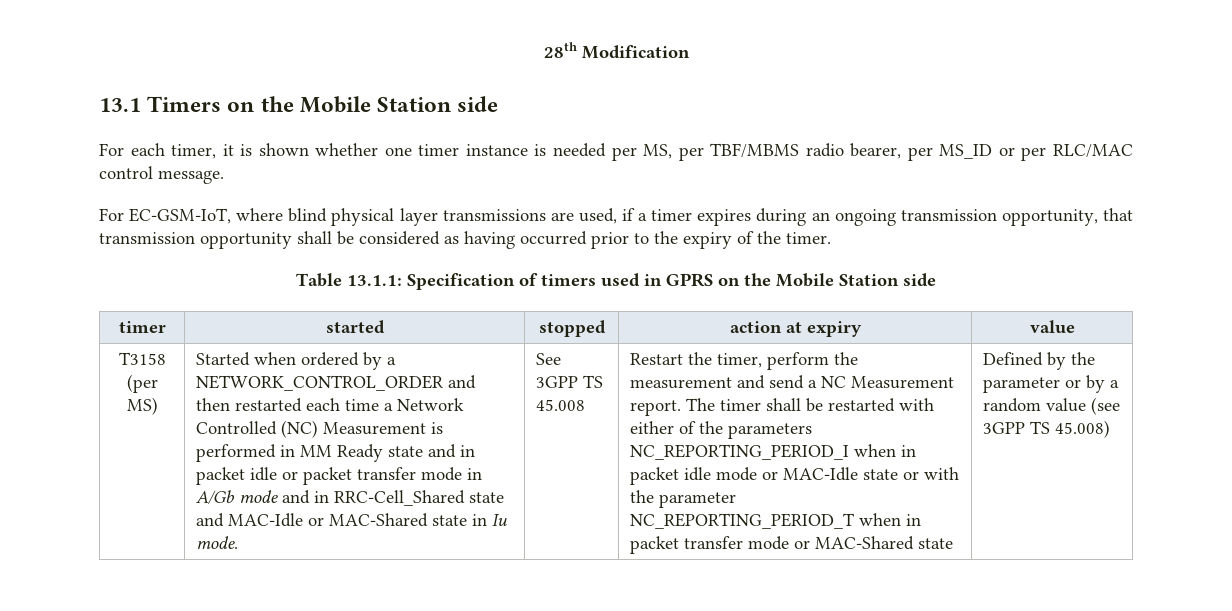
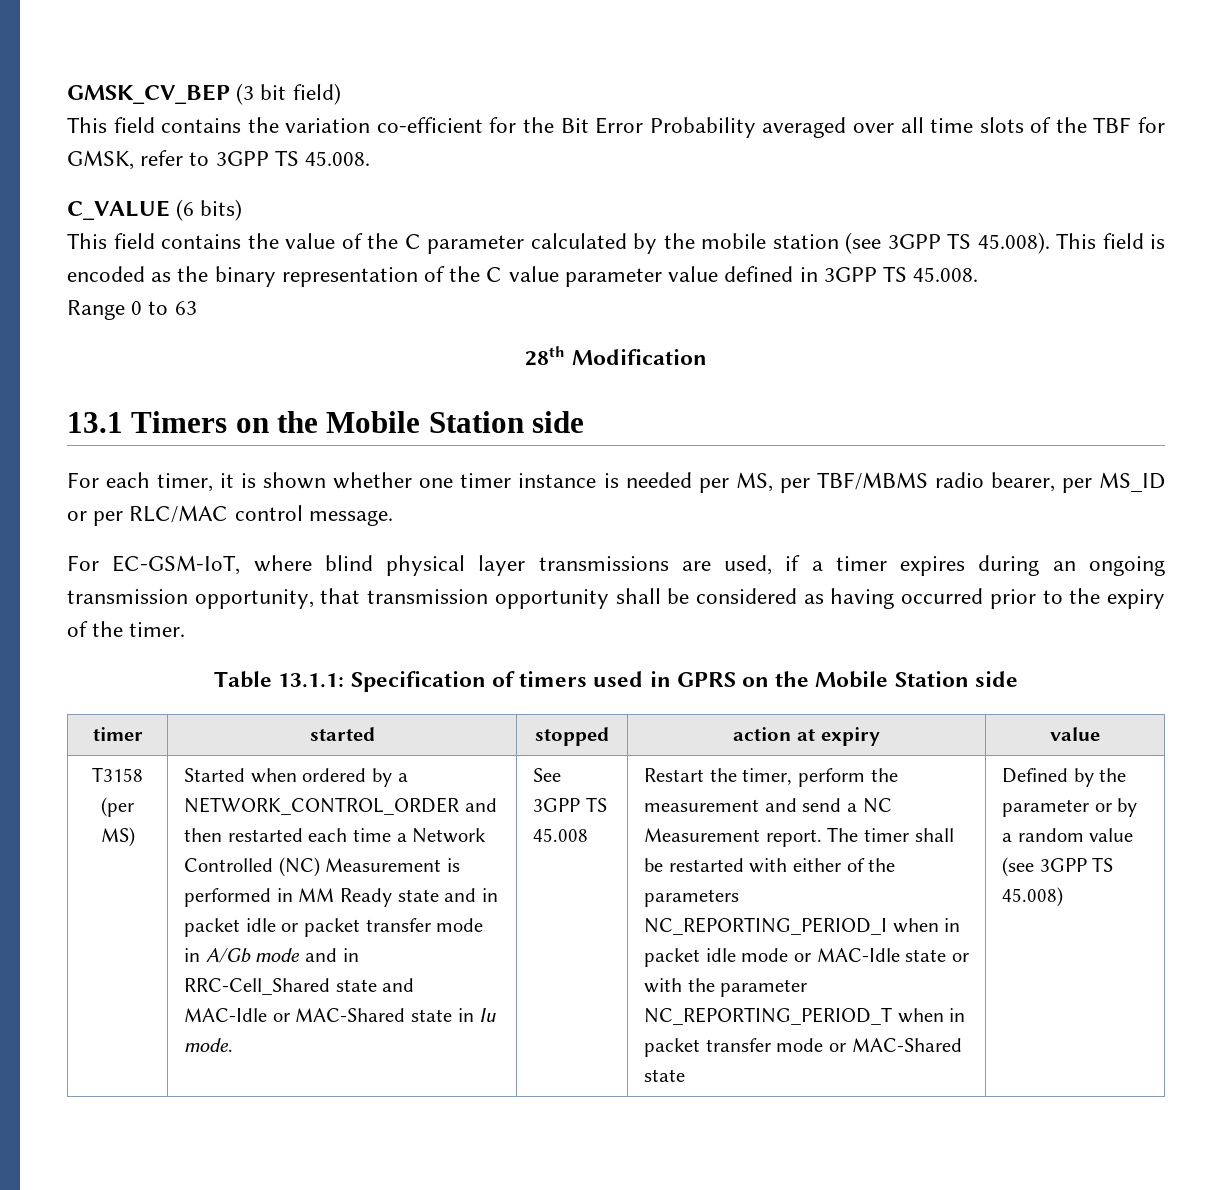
+ GMSK_CV_BEP (3 bit field)
+ This field contains the variation co-efficient for the Bit Error Probability averaged over all time slots of the TBF for GMSK, refer to 3GPP TS 45.008.
+ C_VALUE (6 bits)
+ This field contains the value of the C parameter calculated by the mobile station (see 3GPP TS 45.008). This field is encoded as the binary representation of the C value parameter value defined in 3GPP TS 45.008.
+ Range 0 to 63

